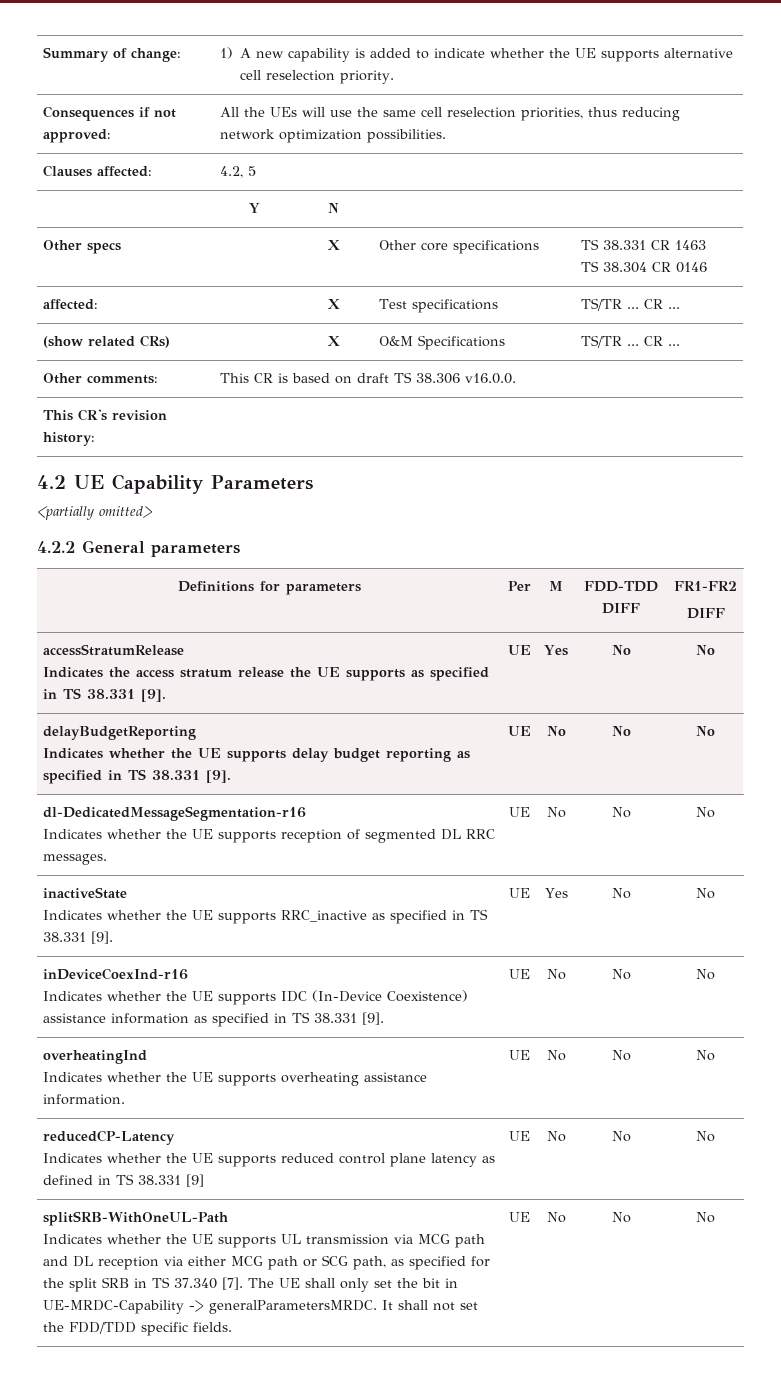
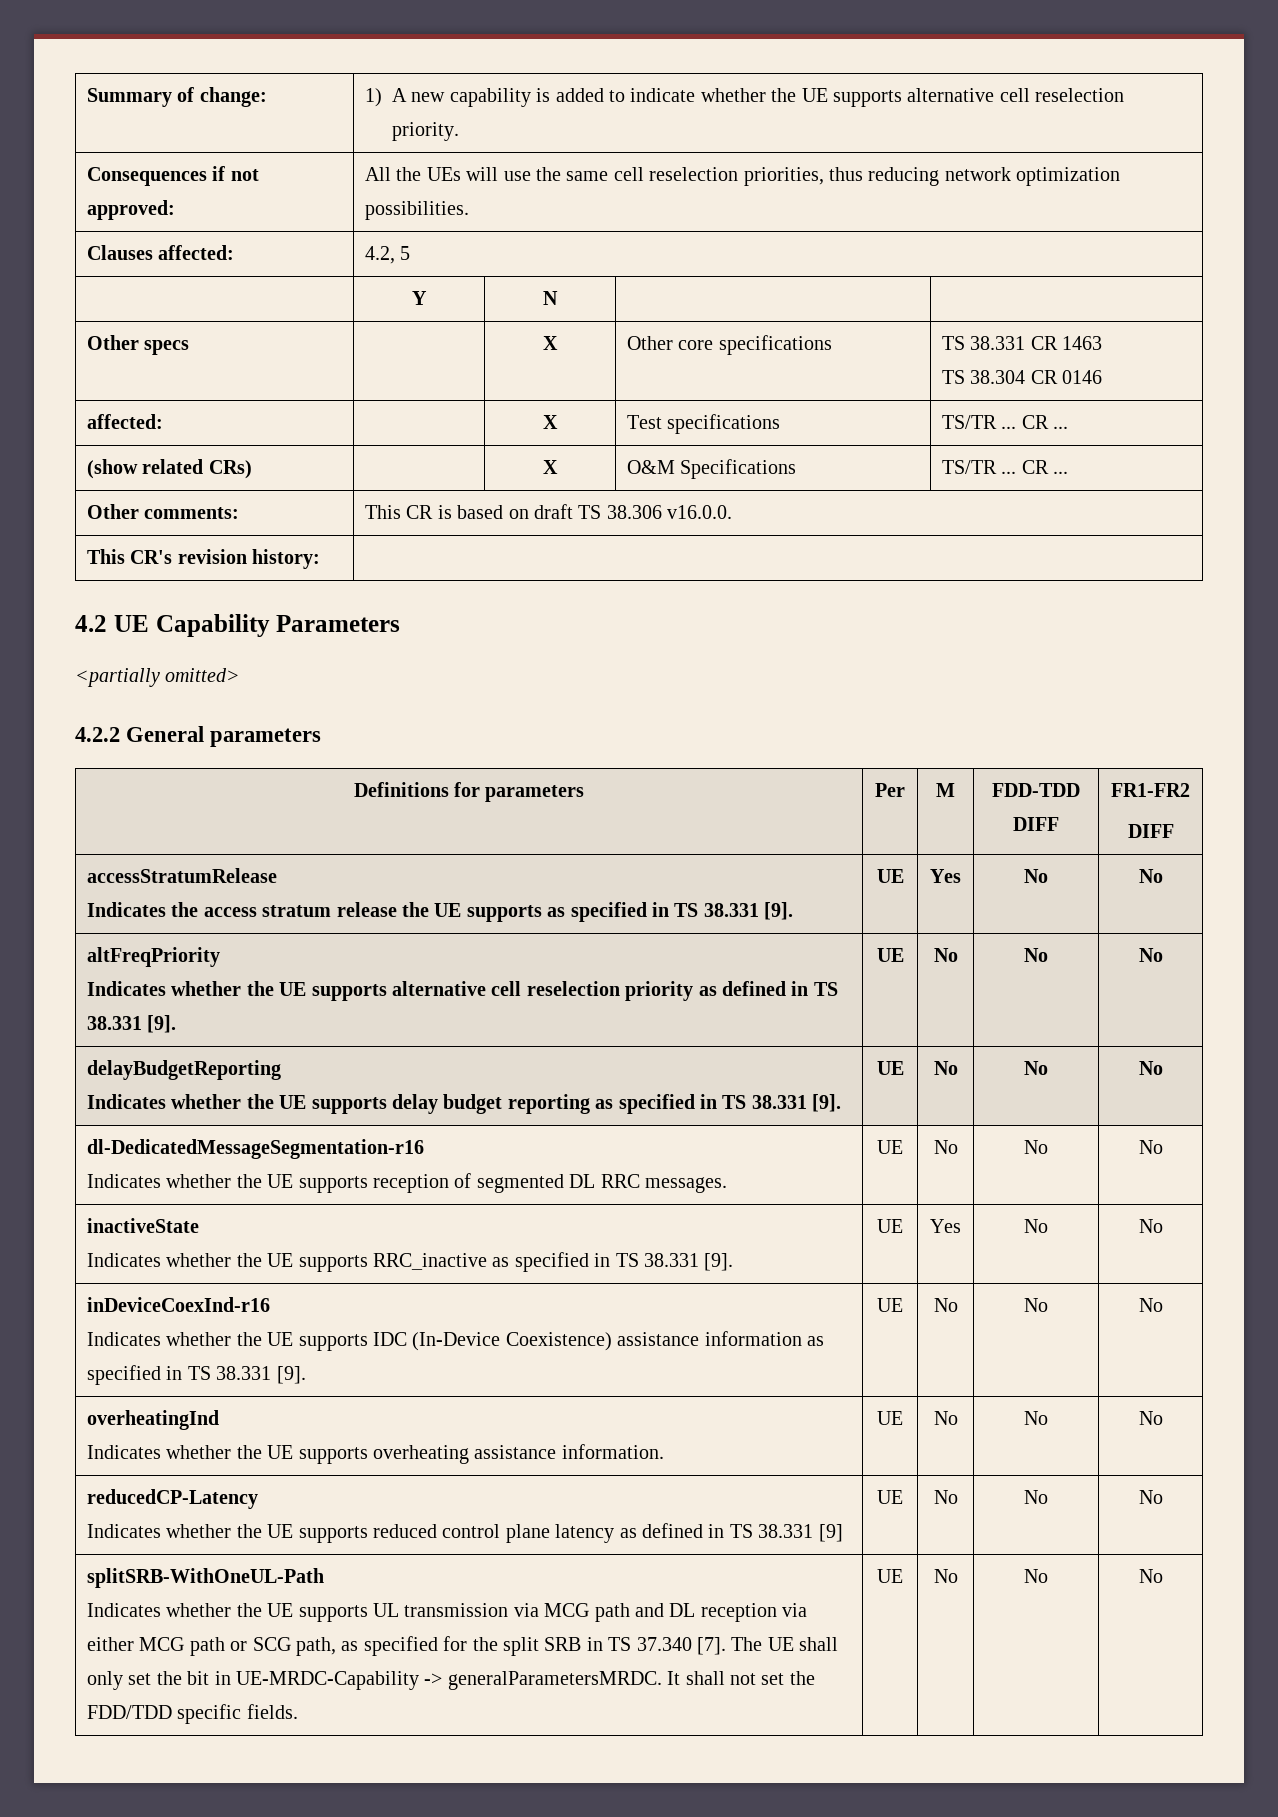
+ altFreqPriority
+ Indicates whether the UE supports alternative cell reselection priority as defined in TS 38.331 [9]. | UE | No | No | No

